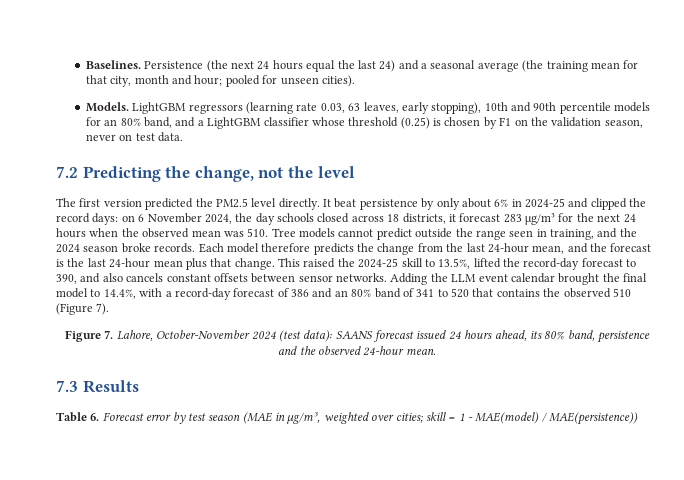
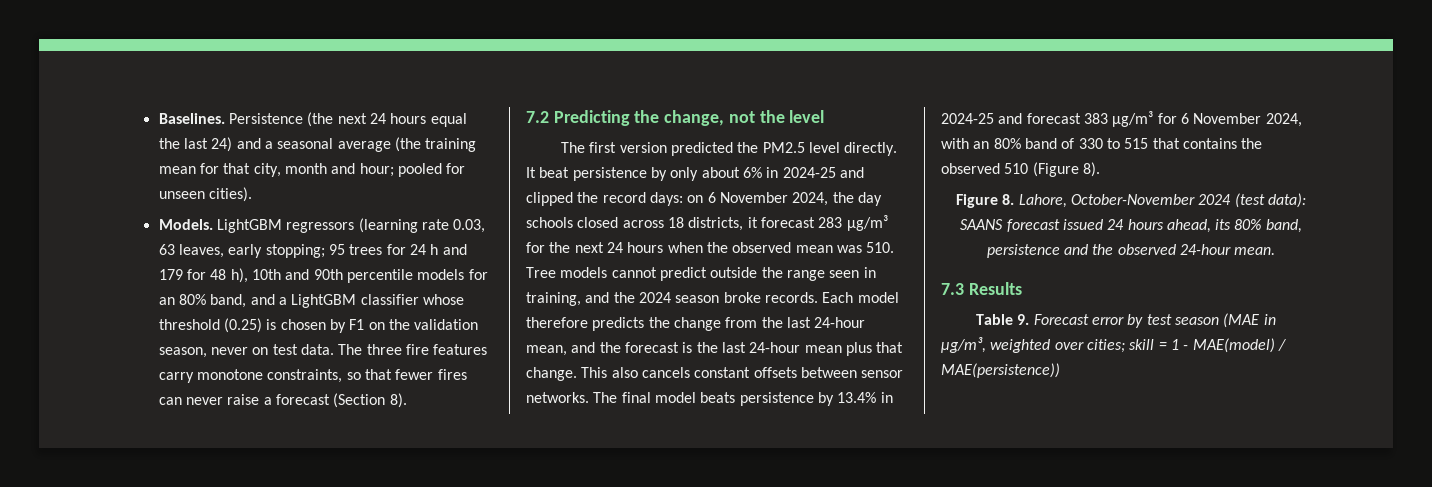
- LightGBM regressors (learning rate 0.03, 63 leaves, early stopping), 10th and 90th percentile models for an 80% band, and a LightGBM classifier whose threshold (0.25) is chosen by F1 on the validation season, never on test data.
+ LightGBM regressors (learning rate 0.03, 63 leaves, early stopping; 95 trees for 24 h and 179 for 48 h), 10th and 90th percentile models for an 80% band, and a LightGBM classifier whose threshold (0.25) is chosen by F1 on the validation season, never on test data. The three fire features carry monotone constraints, so that fewer fires can never raise a forecast (Section 8).
- This raised the 2024-25 skill to 13.5%, lifted the record-day forecast to 390, and also cancels constant offsets between sensor networks.
+ This also cancels constant offsets between sensor networks.
- Adding the LLM event calendar brought the final model to 14.4%, with a record-day forecast of 386 and an 80% band of 341 to 520 that contains the observed 510 (Figure 7).
+ The final model beats persistence by 13.4% in 2024-25 and forecast 383 µg/m³ for 6 November 2024, with an 80% band of 330 to 515 that contains the observed 510 (Figure 8).
- Figure 7. Lahore, October-November 2024 (test data): SAANS forecast issued 24 hours ahead, its 80% band, persistence and the observed 24-hour mean.
+ Figure 8. Lahore, October-November 2024 (test data): SAANS forecast issued 24 hours ahead, its 80% band, persistence and the observed 24-hour mean.
- Table 6. Forecast error by test season (MAE in µg/m³, weighted over cities; skill = 1 - MAE(model) / MAE(persistence))
+ Table 9. Forecast error by test season (MAE in µg/m³, weighted over cities; skill = 1 - MAE(model) / MAE(persistence))

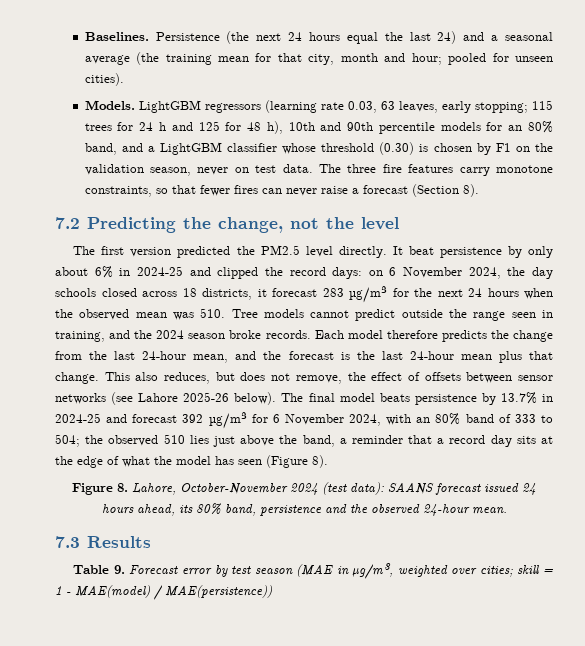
- LightGBM regressors (learning rate 0.03, 63 leaves, early stopping; 95 trees for 24 h and 179 for 48 h), 10th and 90th percentile models for an 80% band, and a LightGBM classifier whose threshold (0.25) is chosen by F1 on the validation season, never on test data.
+ LightGBM regressors (learning rate 0.03, 63 leaves, early stopping; 115 trees for 24 h and 125 for 48 h), 10th and 90th percentile models for an 80% band, and a LightGBM classifier whose threshold (0.30) is chosen by F1 on the validation season, never on test data.
- This also cancels constant offsets between sensor networks.
+ This also reduces, but does not remove, the effect of offsets between sensor networks (see Lahore 2025-26 below).
- The final model beats persistence by 13.4% in 2024-25 and forecast 383 µg/m³ for 6 November 2024, with an 80% band of 330 to 515 that contains the observed 510 (Figure 8).
+ The final model beats persistence by 13.7% in 2024-25 and forecast 392 µg/m³ for 6 November 2024, with an 80% band of 333 to 504; the observed 510 lies just above the band, a reminder that a record day sits at the edge of what the model has seen (Figure 8).

